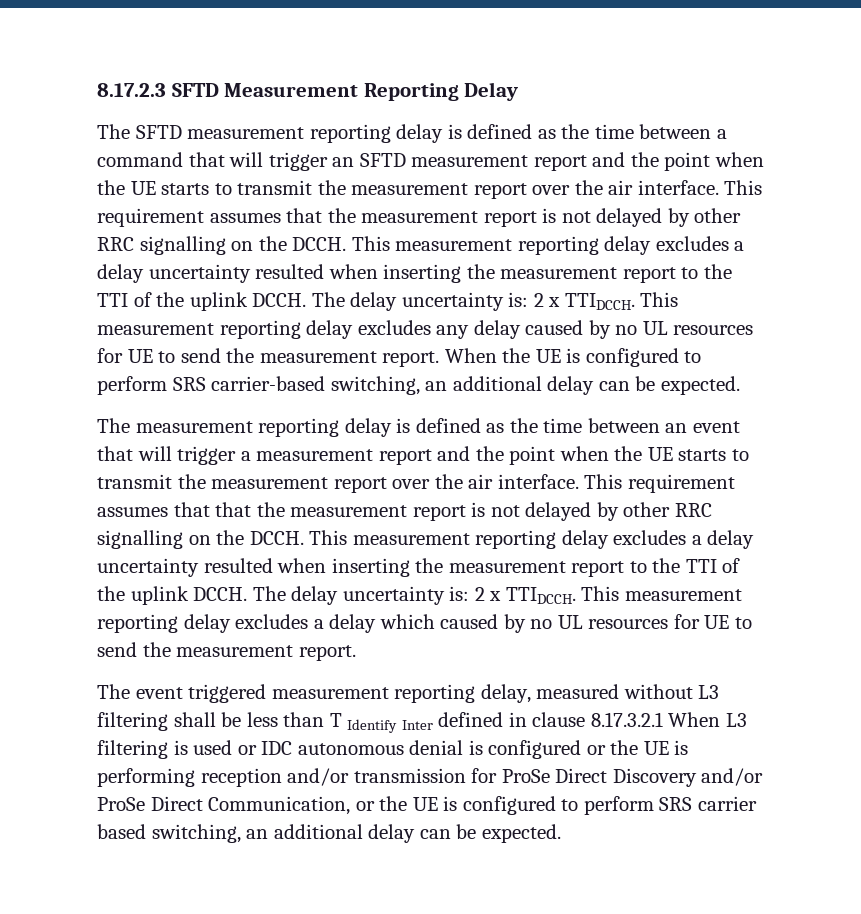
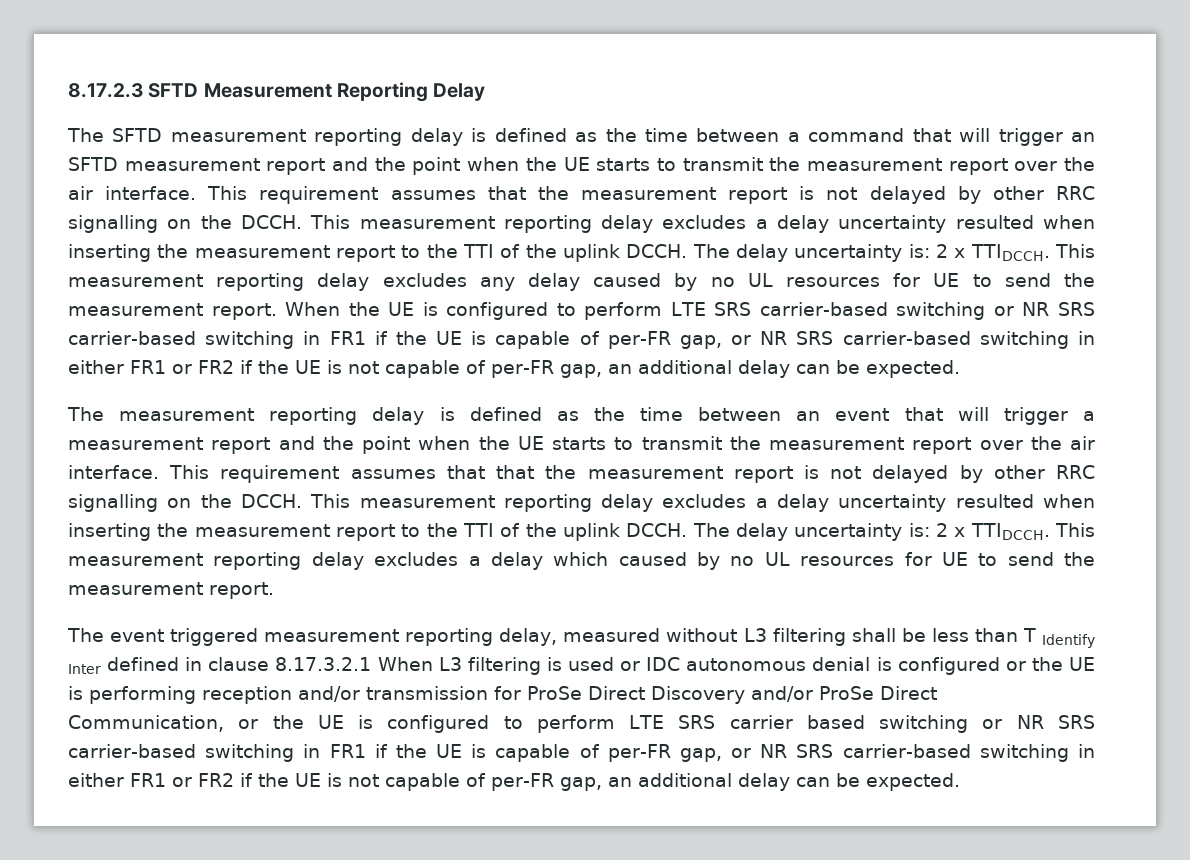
- When the UE is configured to perform SRS carrier-based switching, an additional delay can be expected.
+ When the UE is configured to perform LTE SRS carrier-based switching or NR SRS carrier-based switching in FR1 if the UE is capable of per-FR gap, or NR SRS carrier-based switching in either FR1 or FR2 if the UE is not capable of per-FR gap, an additional delay can be expected.
- The event triggered measurement reporting delay, measured without L3 filtering shall be less than T Identify Inter defined in clause 8.17.3.2.1 When L3 filtering is used or IDC autonomous denial is configured or the UE is performing reception and/or transmission for ProSe Direct Discovery and/or ProSe Direct Communication, or the UE is configured to perform SRS carrier based switching, an additional delay can be expected.
+ The event triggered measurement reporting delay, measured without L3 filtering shall be less than T Identify Inter defined in clause 8.17.3.2.1 When L3 filtering is used or IDC autonomous denial is configured or the UE is performing reception and/or transmission for ProSe Direct Discovery and/or ProSe Direct Communication, or the UE is configured to perform LTE SRS carrier based switching or NR SRS carrier-based switching in FR1 if the UE is capable of per-FR gap, or NR SRS carrier-based switching in either FR1 or FR2 if the UE is not capable of per-FR gap, an additional delay can be expected.

